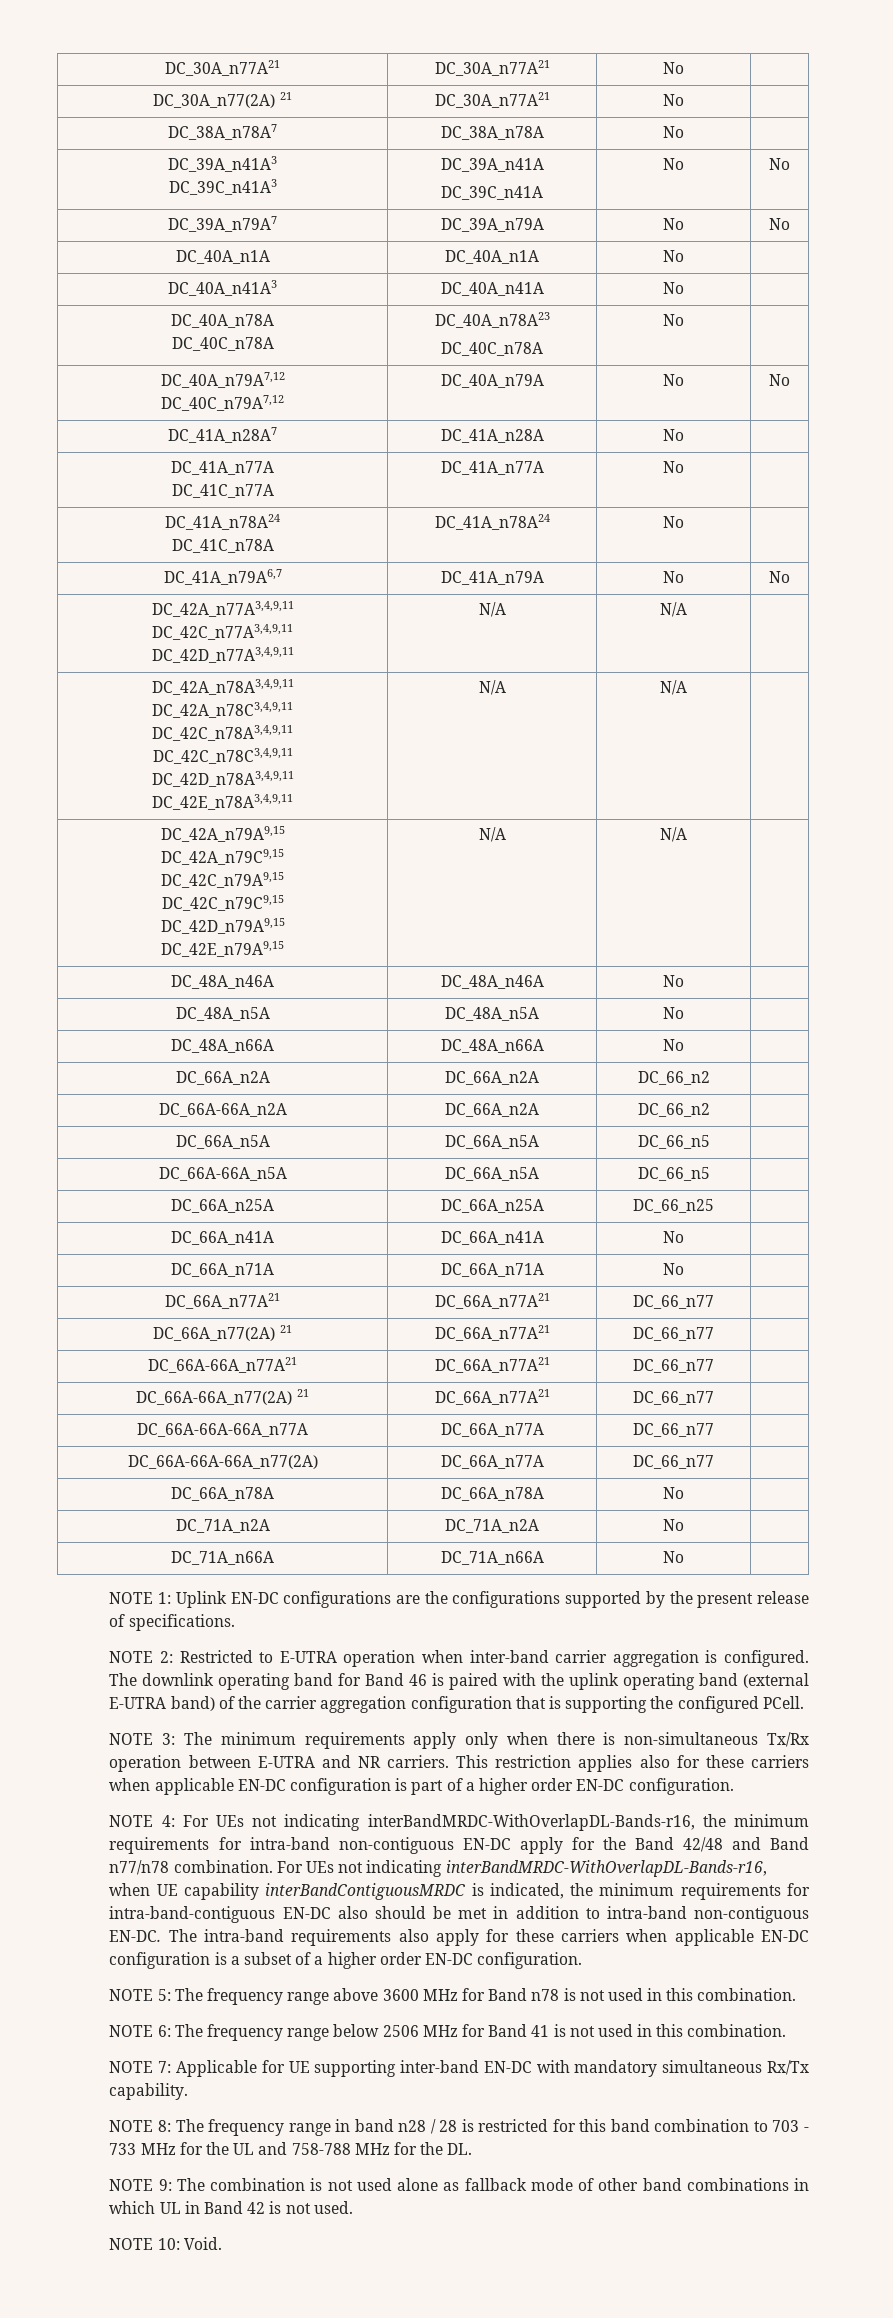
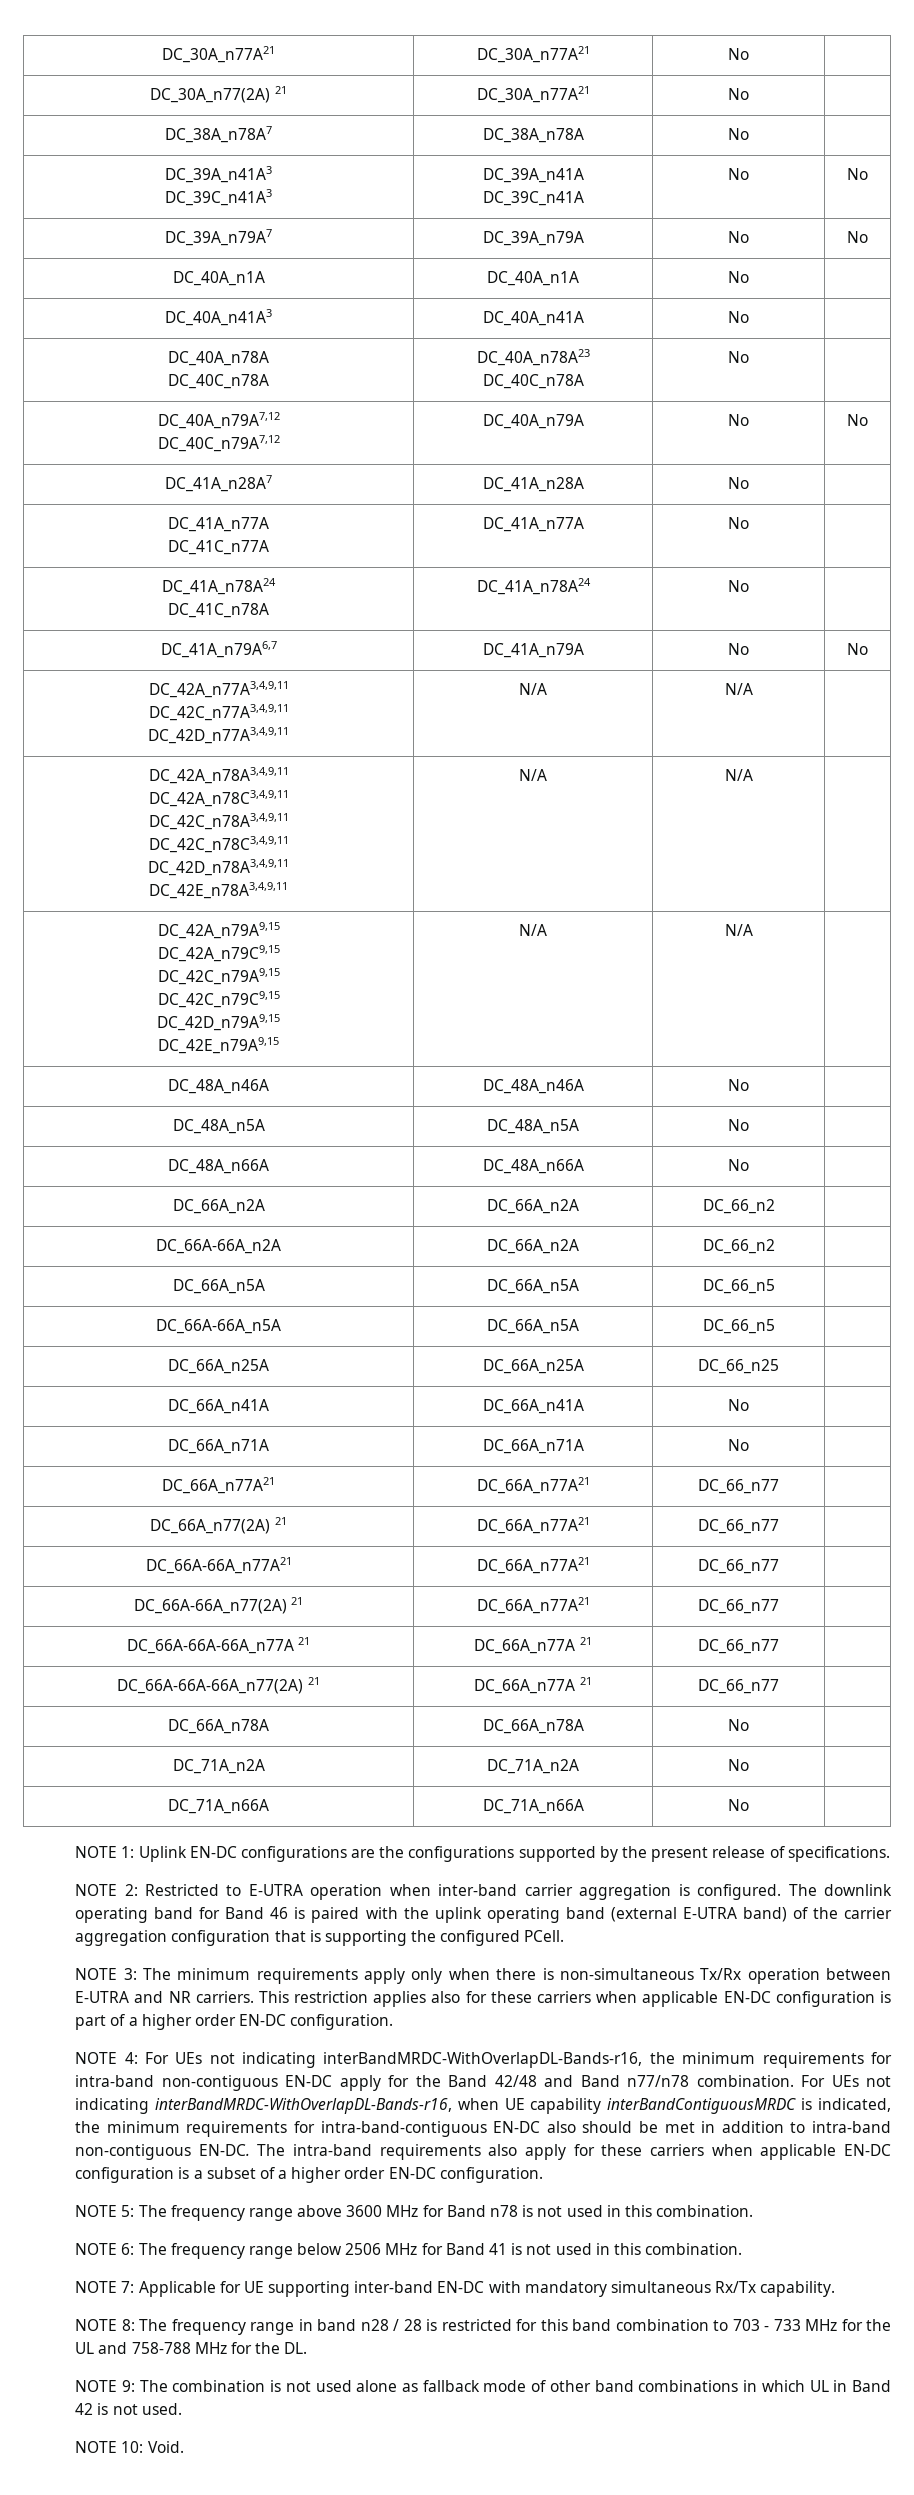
- DC_66A-66A-66A_n77A | DC_66A_n77A | DC_66_n77 |
+ DC_66A-66A-66A_n77A 21 | DC_66A_n77A 21 | DC_66_n77 |
- DC_66A-66A-66A_n77(2A) | DC_66A_n77A | DC_66_n77 |
+ DC_66A-66A-66A_n77(2A) 21 | DC_66A_n77A 21 | DC_66_n77 |

